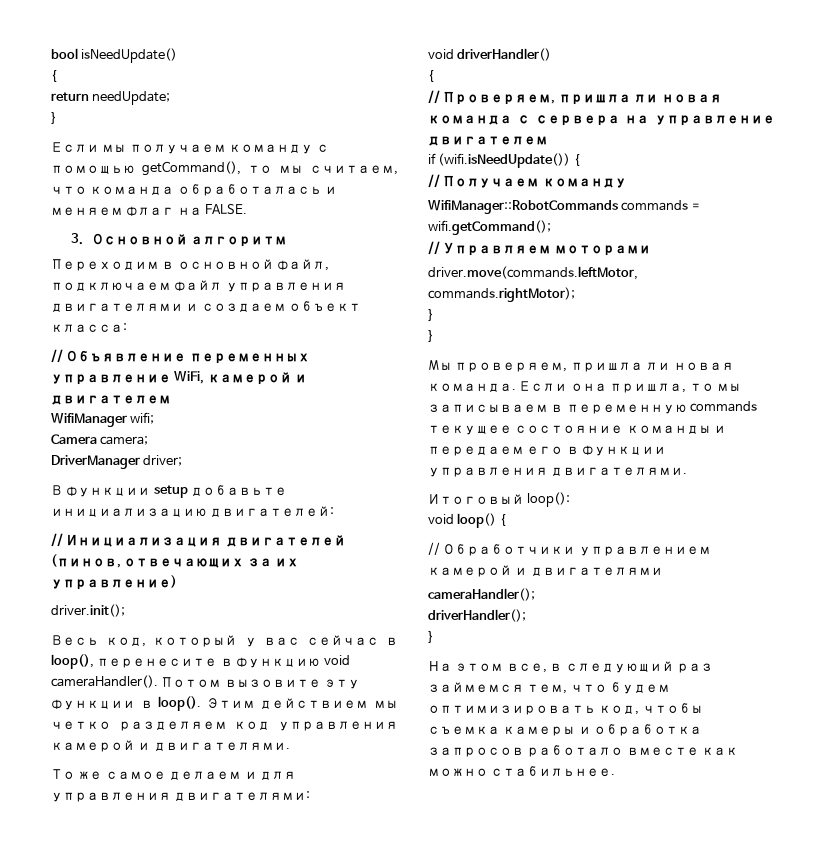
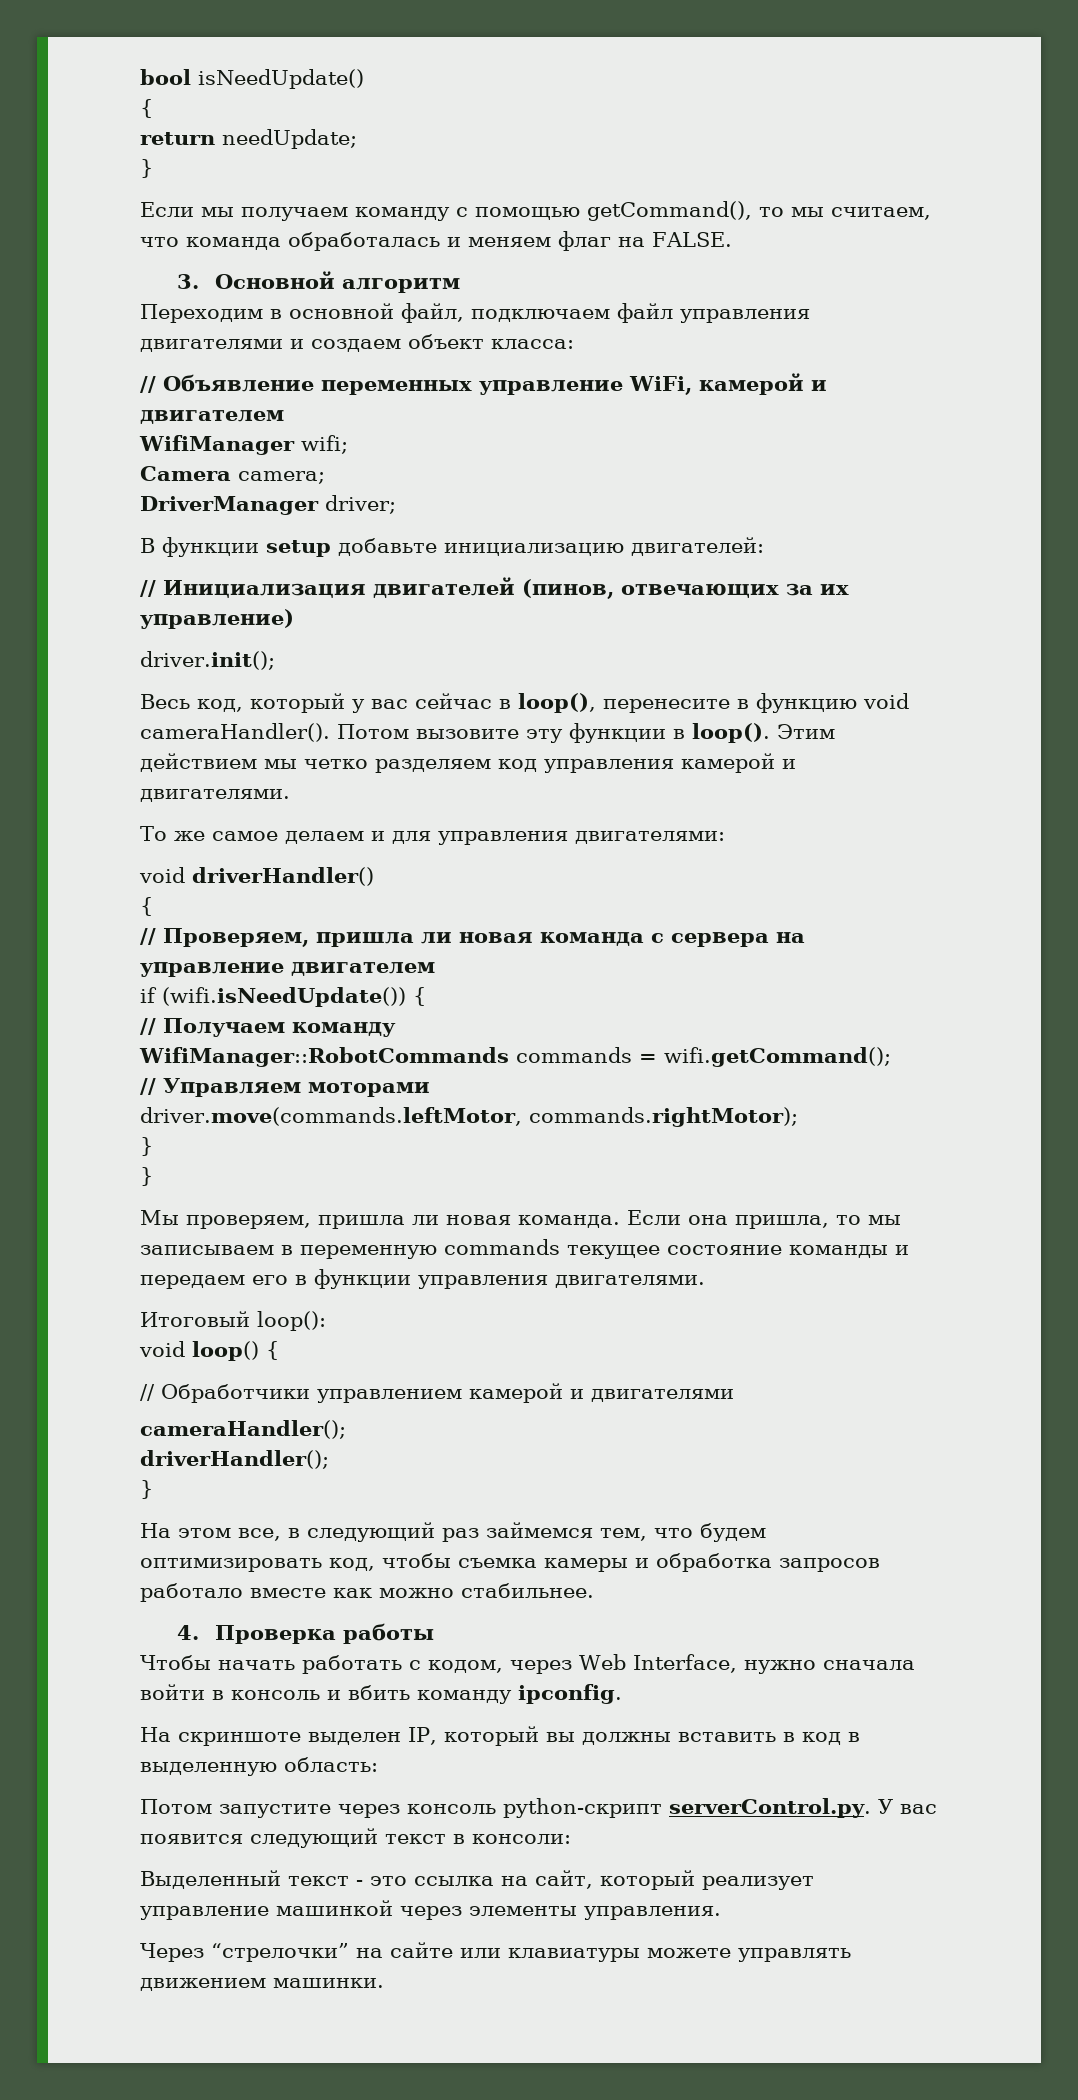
+ 4. Проверка работы
+ Чтобы начать работать с кодом, через Web Interface, нужно сначала войти в консоль и вбить команду ipconfig.
+ На скриншоте выделен IP, который вы должны вставить в код в выделенную область:
+ Потом запустите через консоль python-скрипт serverControl.py. У вас появится следующий текст в консоли:
+ Выделенный текст - это ссылка на сайт, который реализует управление машинкой через элементы управления.
+ Через “стрелочки” на сайте или клавиатуры можете управлять движением машинки.

